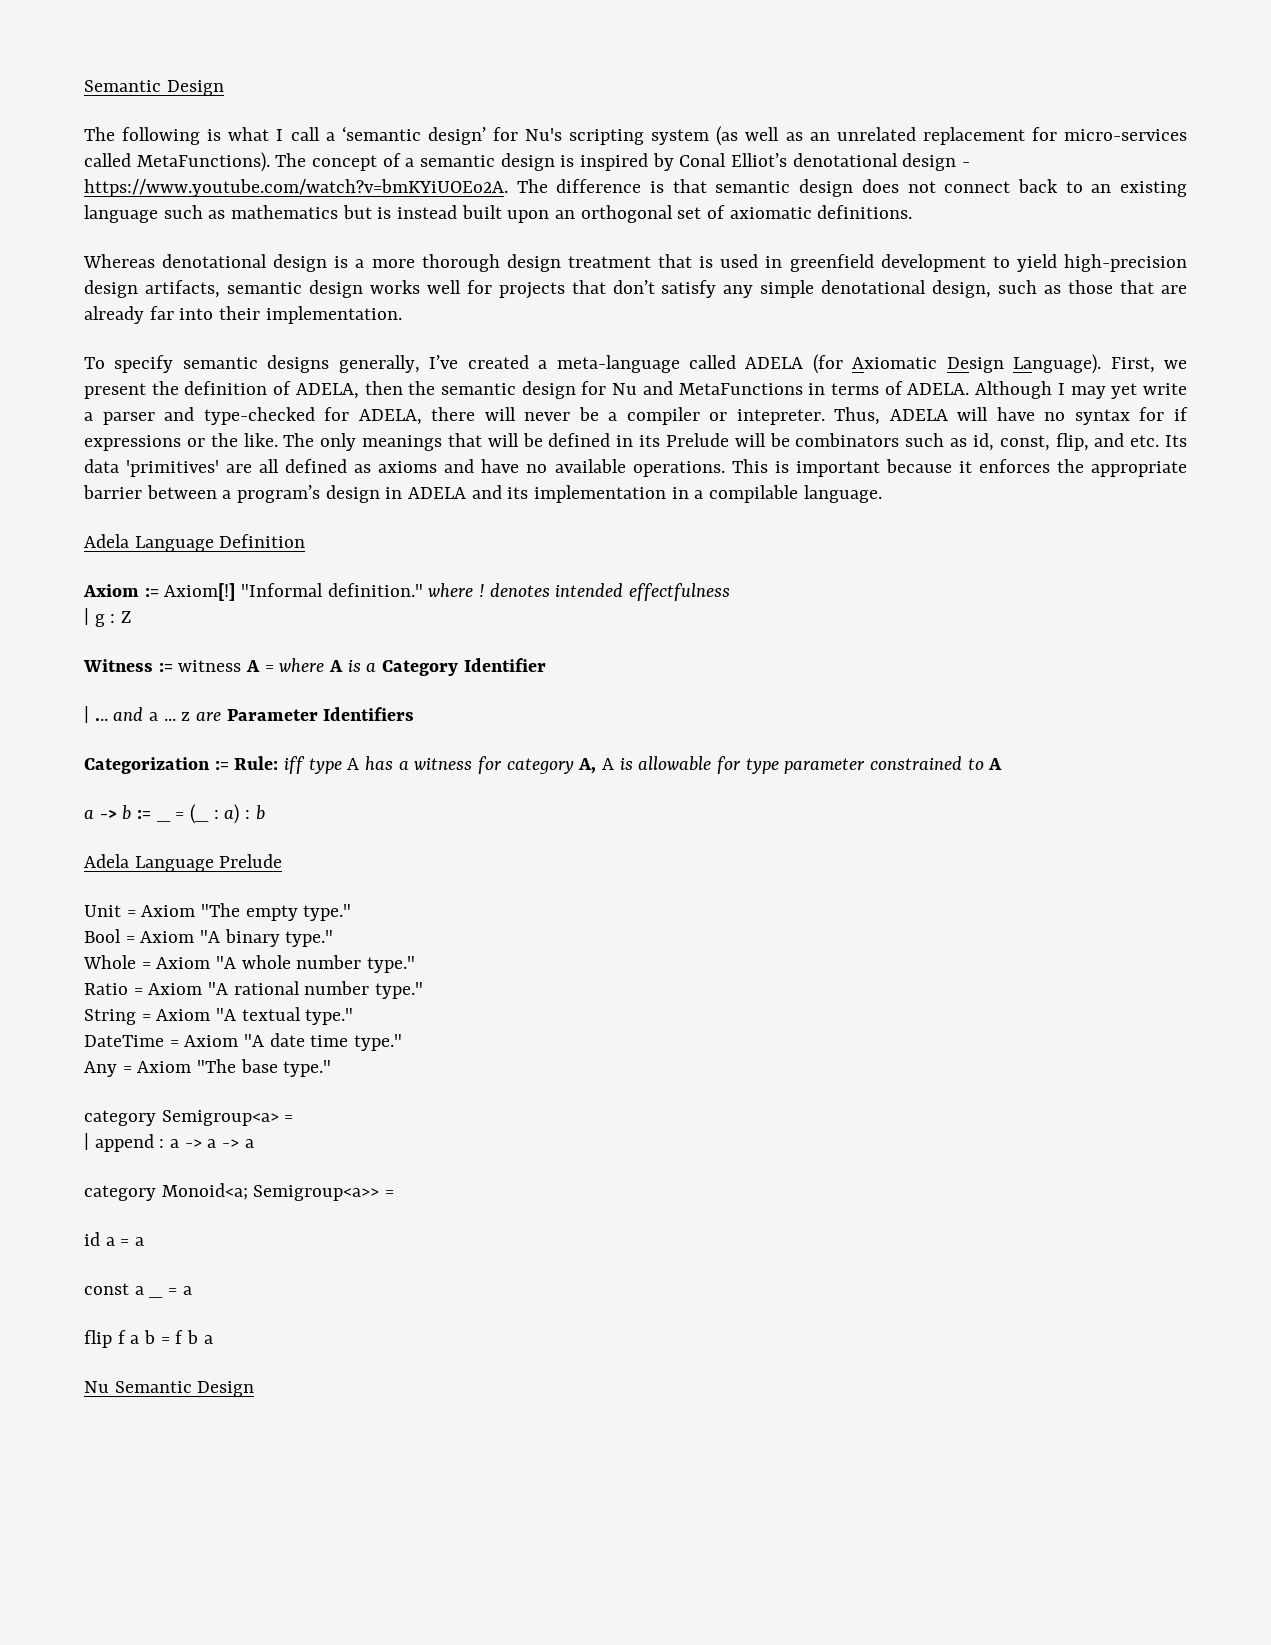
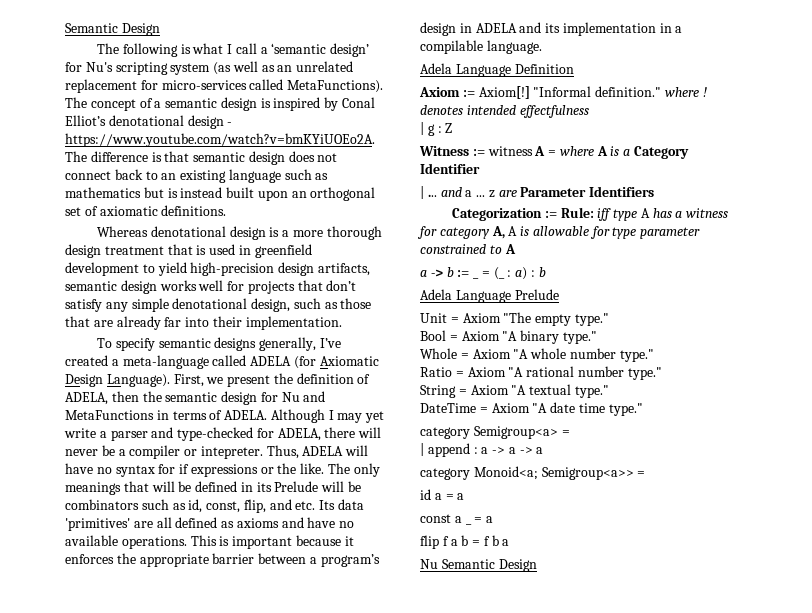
- Any = Axiom "The base type."

